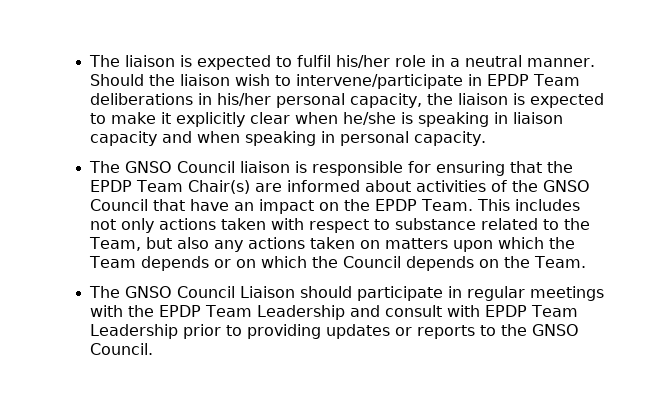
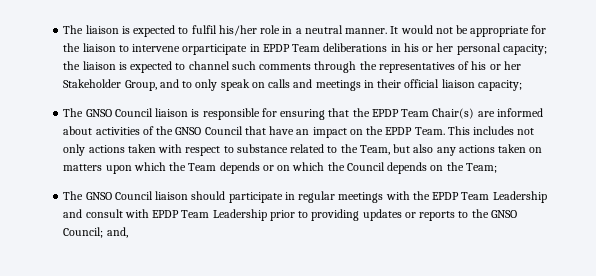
- Should the liaison wish to intervene/participate in EPDP Team deliberations in his/her personal capacity, the liaison is expected to make it explicitly clear when he/she is speaking in liaison capacity and when speaking in personal capacity.
+ It would not be appropriate for the liaison to intervene orparticipate in EPDP Team deliberations in his or her personal capacity; the liaison is expected to channel such comments through the representatives of his or her Stakeholder Group, and to only speak on calls and meetings in their official liaison capacity;
- This includes not only actions taken with respect to substance related to the Team, but also any actions taken on matters upon which the Team depends or on which the Council depends on the Team.
- The GNSO Council Liaison should participate in regular meetings with the EPDP Team Leadership and consult with EPDP Team Leadership prior to providing updates or reports to the GNSO Council.
+ This includes not only actions taken with respect to substance related to the Team, but also any actions taken on matters upon which the Team depends or on which the Council depends on the Team;
+ The GNSO Council liaison should participate in regular meetings with the EPDP Team Leadership and consult with EPDP Team Leadership prior to providing updates or reports to the GNSO Council; and,

